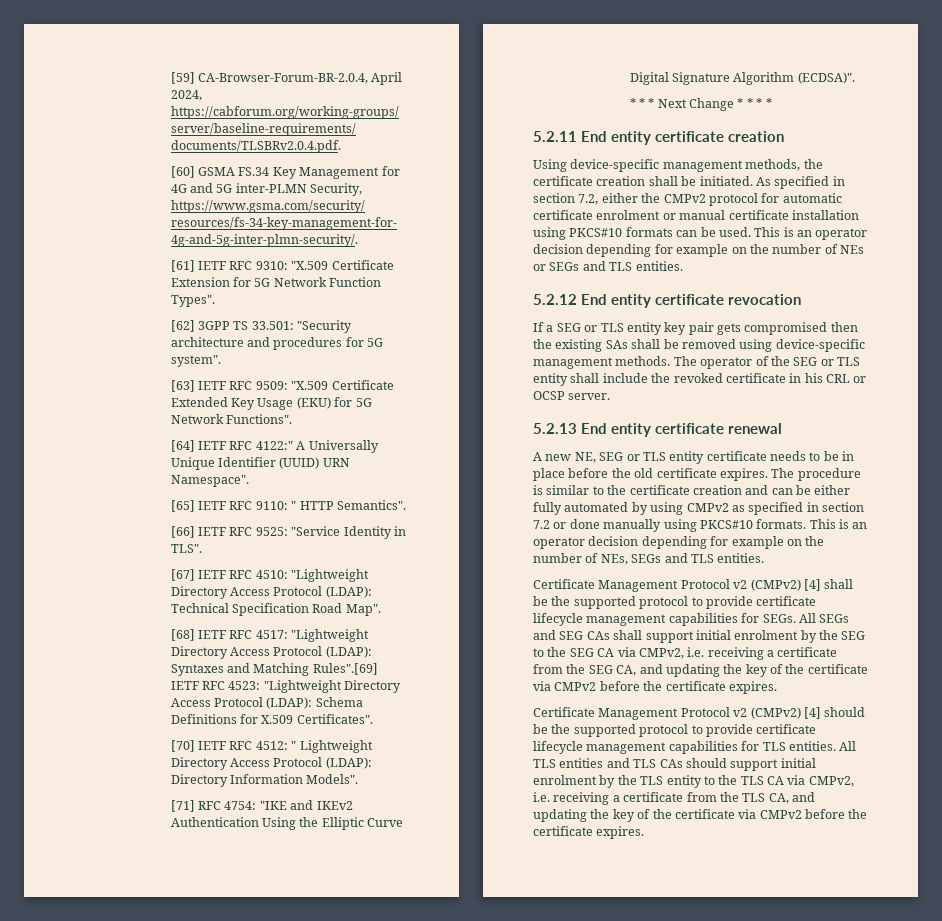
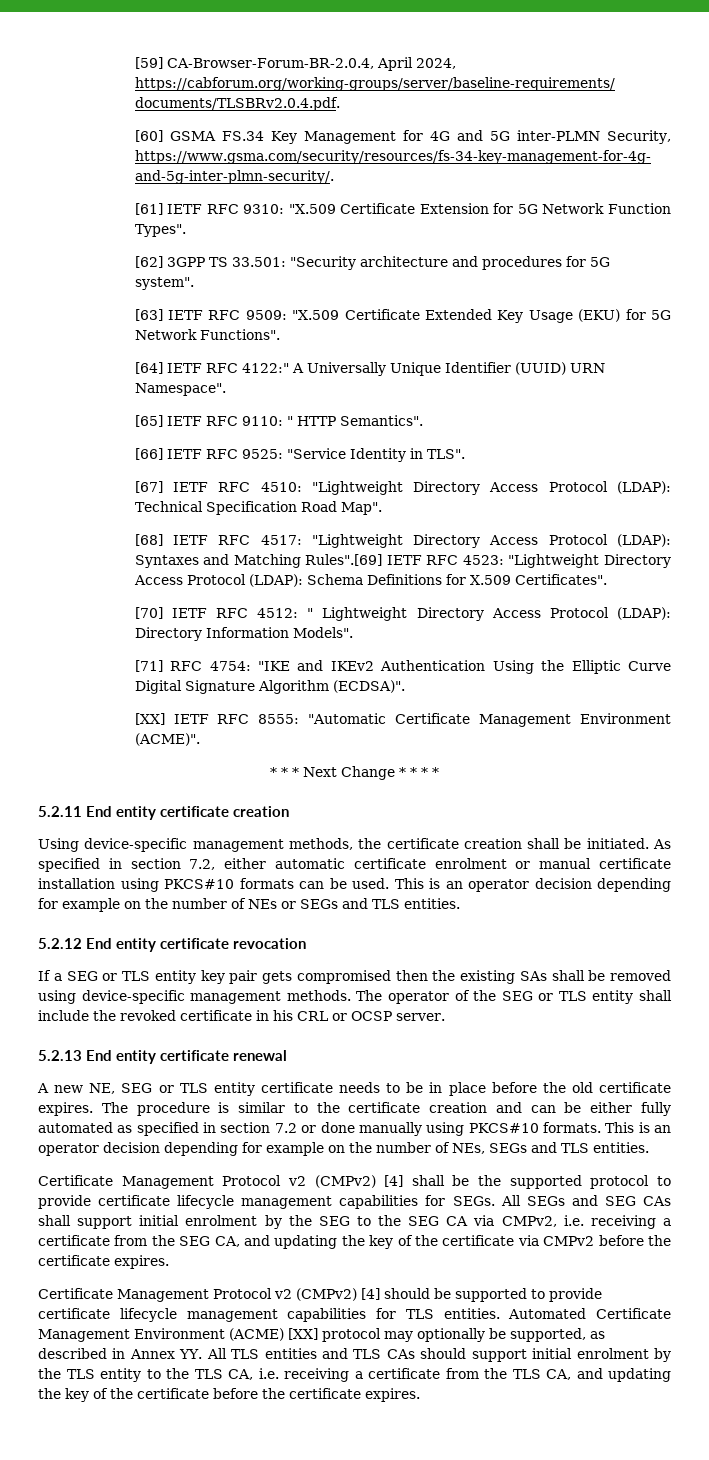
+ [XX] IETF RFC 8555: "Automatic Certificate Management Environment (ACME)".
- As specified in section 7.2, either the CMPv2 protocol for automatic certificate enrolment or manual certificate installation using PKCS#10 formats can be used.
+ As specified in section 7.2, either automatic certificate enrolment or manual certificate installation using PKCS#10 formats can be used.
- The procedure is similar to the certificate creation and can be either fully automated by using CMPv2 as specified in section 7.2 or done manually using PKCS#10 formats.
+ The procedure is similar to the certificate creation and can be either fully automated as specified in section 7.2 or done manually using PKCS#10 formats.
- Certificate Management Protocol v2 (CMPv2) [4] should be the supported protocol to provide certificate lifecycle management capabilities for TLS entities.
+ Certificate Management Protocol v2 (CMPv2) [4] should be supported to provide certificate lifecycle management capabilities for TLS entities.
- All TLS entities and TLS CAs should support initial enrolment by the TLS entity to the TLS CA via CMPv2, i.e. receiving a certificate from the TLS CA, and updating the key of the certificate via CMPv2 before the certificate expires.
+ Automated Certificate Management Environment (ACME) [XX] protocol may optionally be supported, as described in Annex YY. All TLS entities and TLS CAs should support initial enrolment by the TLS entity to the TLS CA, i.e. receiving a certificate from the TLS CA, and updating the key of the certificate before the certificate expires.

